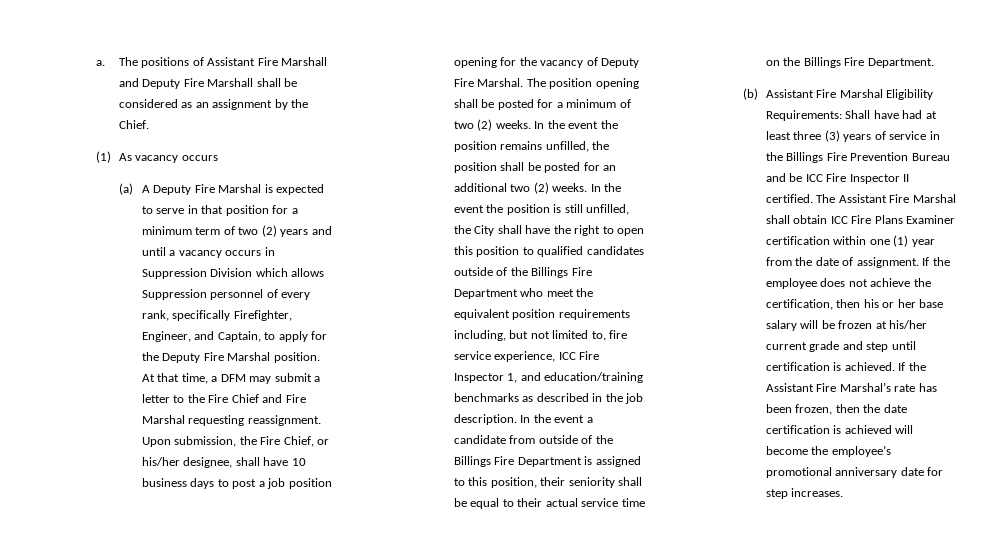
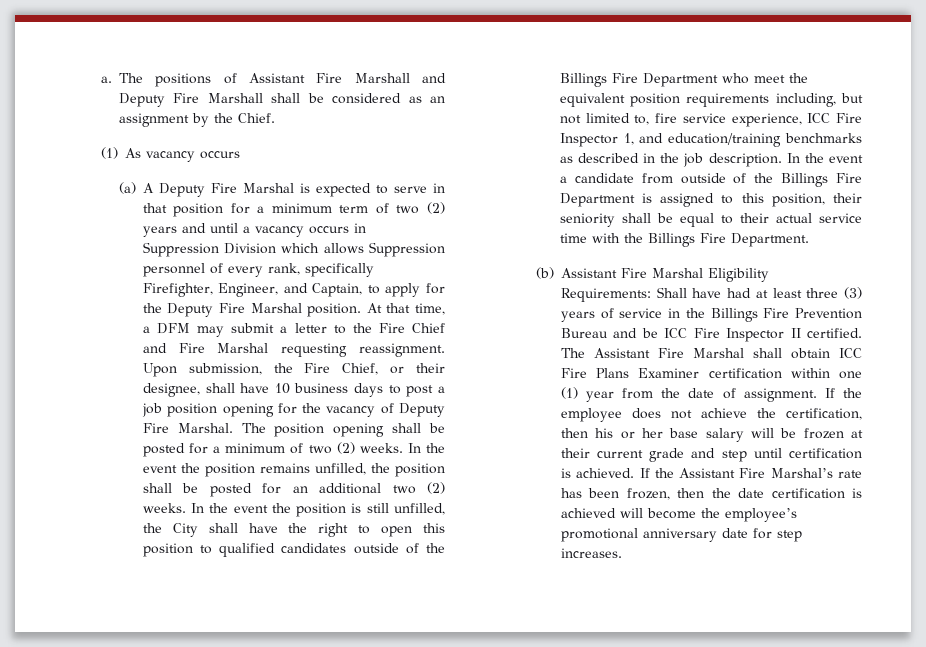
- Upon submission, the Fire Chief, or his/her designee, shall have 10 business days to post a job position opening for the vacancy of Deputy Fire Marshal.
+ Upon submission, the Fire Chief, or their designee, shall have 10 business days to post a job position opening for the vacancy of Deputy Fire Marshal.
- In the event a candidate from outside of the Billings Fire Department is assigned to this position, their seniority shall be equal to their actual service time on the Billings Fire Department.
+ In the event a candidate from outside of the Billings Fire Department is assigned to this position, their seniority shall be equal to their actual service time with the Billings Fire Department.
- If the employee does not achieve the certification, then his or her base salary will be frozen at his/her current grade and step until certification is achieved.
+ If the employee does not achieve the certification, then his or her base salary will be frozen at their current grade and step until certification is achieved.

